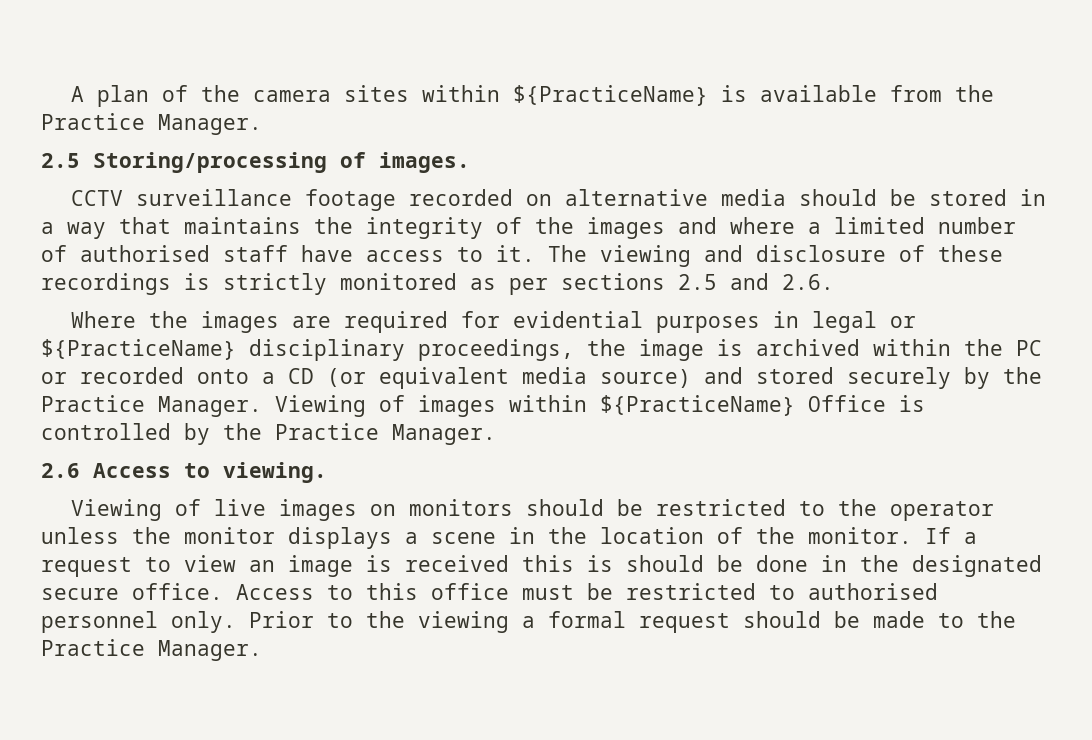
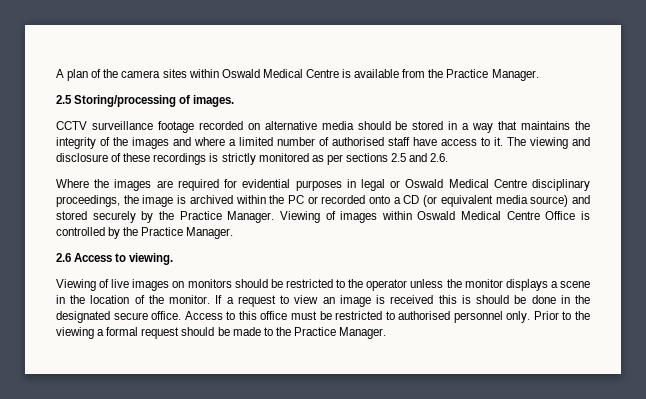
- A plan of the camera sites within ${PracticeName} is available from the Practice Manager.
+ A plan of the camera sites within Oswald Medical Centre is available from the Practice Manager.
- Where the images are required for evidential purposes in legal or ${PracticeName} disciplinary proceedings, the image is archived within the PC or recorded onto a CD (or equivalent media source) and stored securely by the Practice Manager.
+ Where the images are required for evidential purposes in legal or Oswald Medical Centre disciplinary proceedings, the image is archived within the PC or recorded onto a CD (or equivalent media source) and stored securely by the Practice Manager.
- Viewing of images within ${PracticeName} Office is controlled by the Practice Manager.
+ Viewing of images within Oswald Medical Centre Office is controlled by the Practice Manager.

